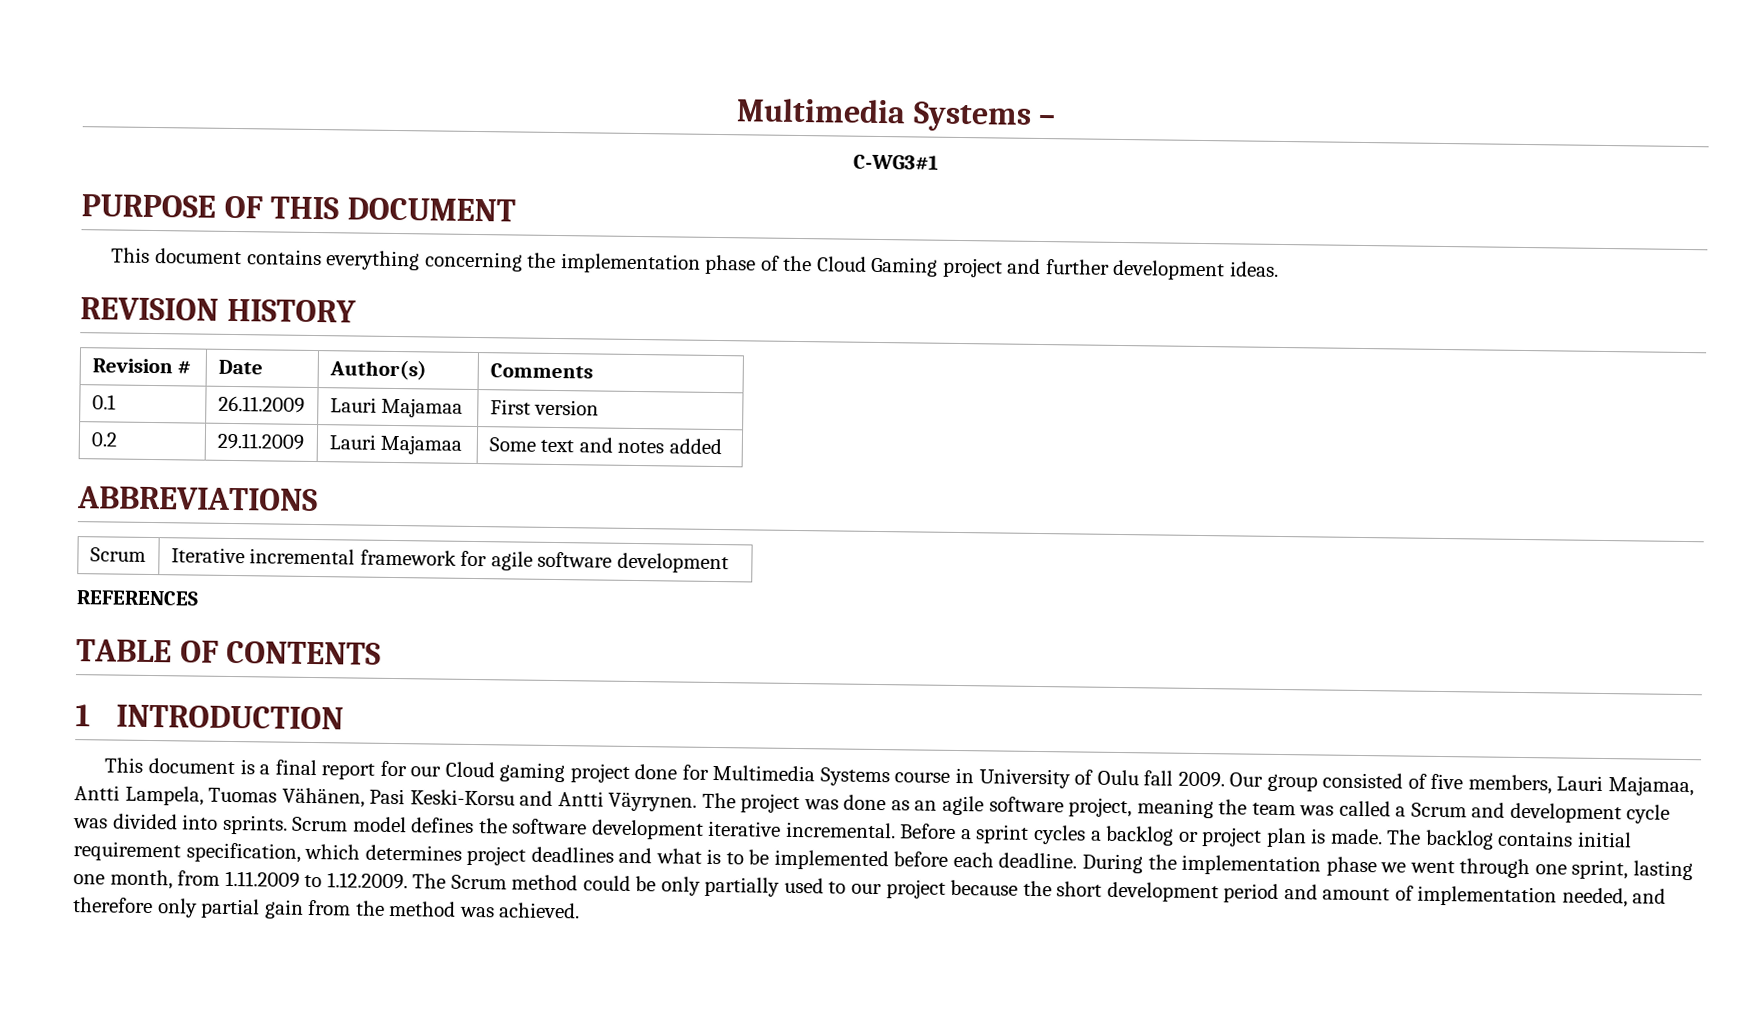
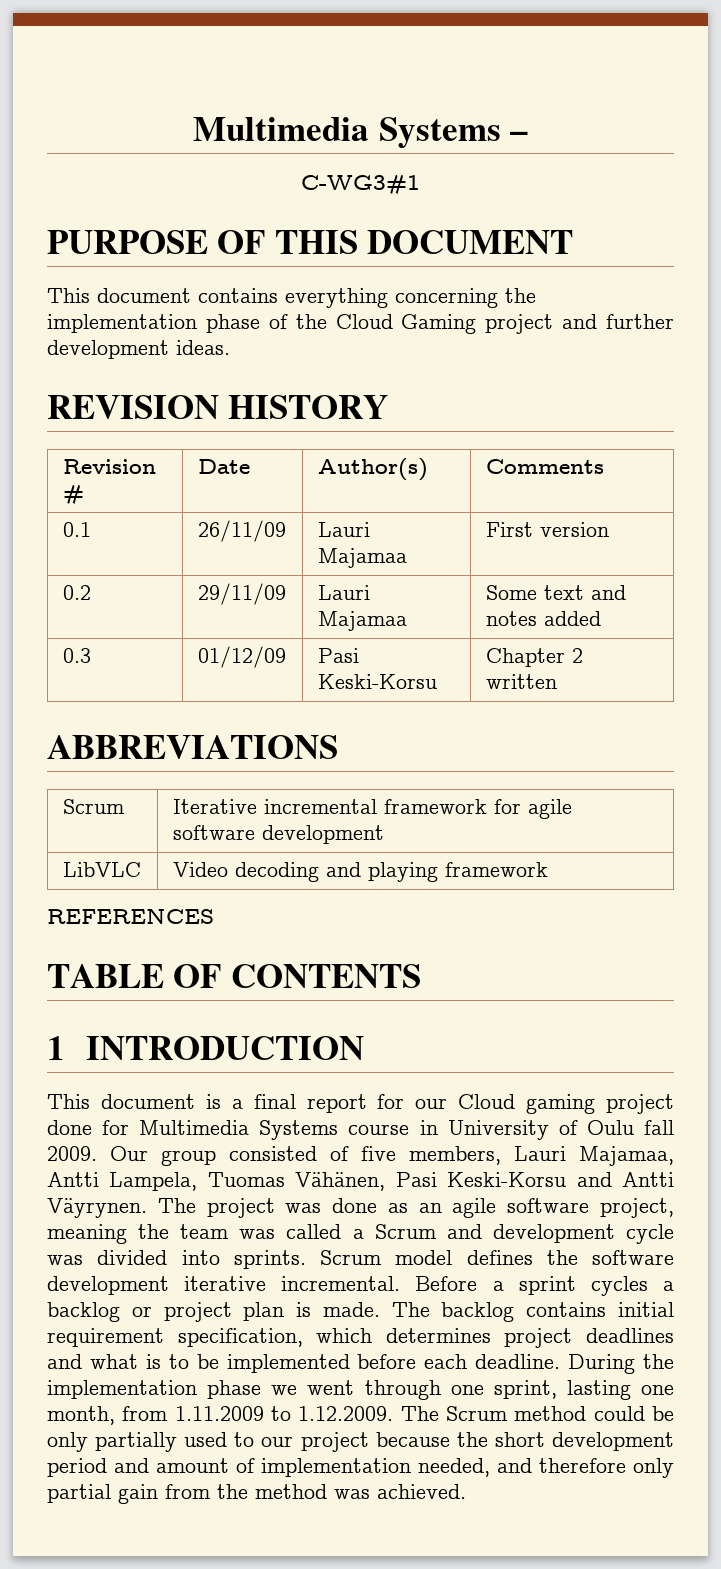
- 0.1 | 26.11.2009 | Lauri Majamaa | First version
+ 0.1 | 26/11/09 | Lauri Majamaa | First version
- 0.2 | 29.11.2009 | Lauri Majamaa | Some text and notes added
+ 0.2 | 29/11/09 | Lauri Majamaa | Some text and notes added
+ 0.3 | 01/12/09 | Pasi Keski-Korsu | Chapter 2 written
+ LibVLC | Video decoding and playing framework

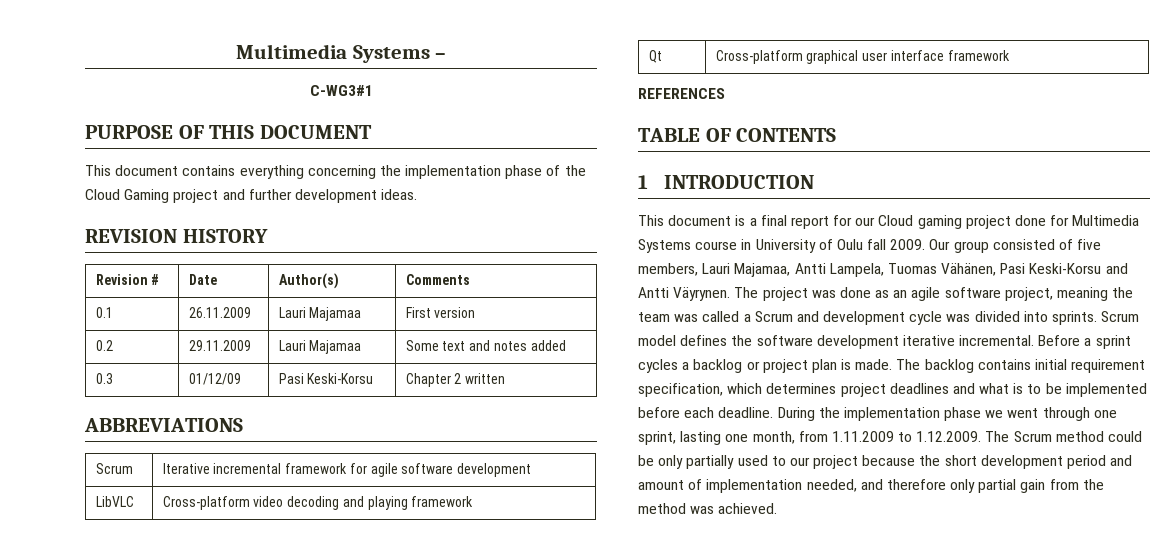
- 0.1 | 26/11/09 | Lauri Majamaa | First version
+ 0.1 | 26.11.2009 | Lauri Majamaa | First version
- 0.2 | 29/11/09 | Lauri Majamaa | Some text and notes added
+ 0.2 | 29.11.2009 | Lauri Majamaa | Some text and notes added
- LibVLC | Video decoding and playing framework
+ LibVLC | Cross-platform video decoding and playing framework
+ Qt | Cross-platform graphical user interface framework

